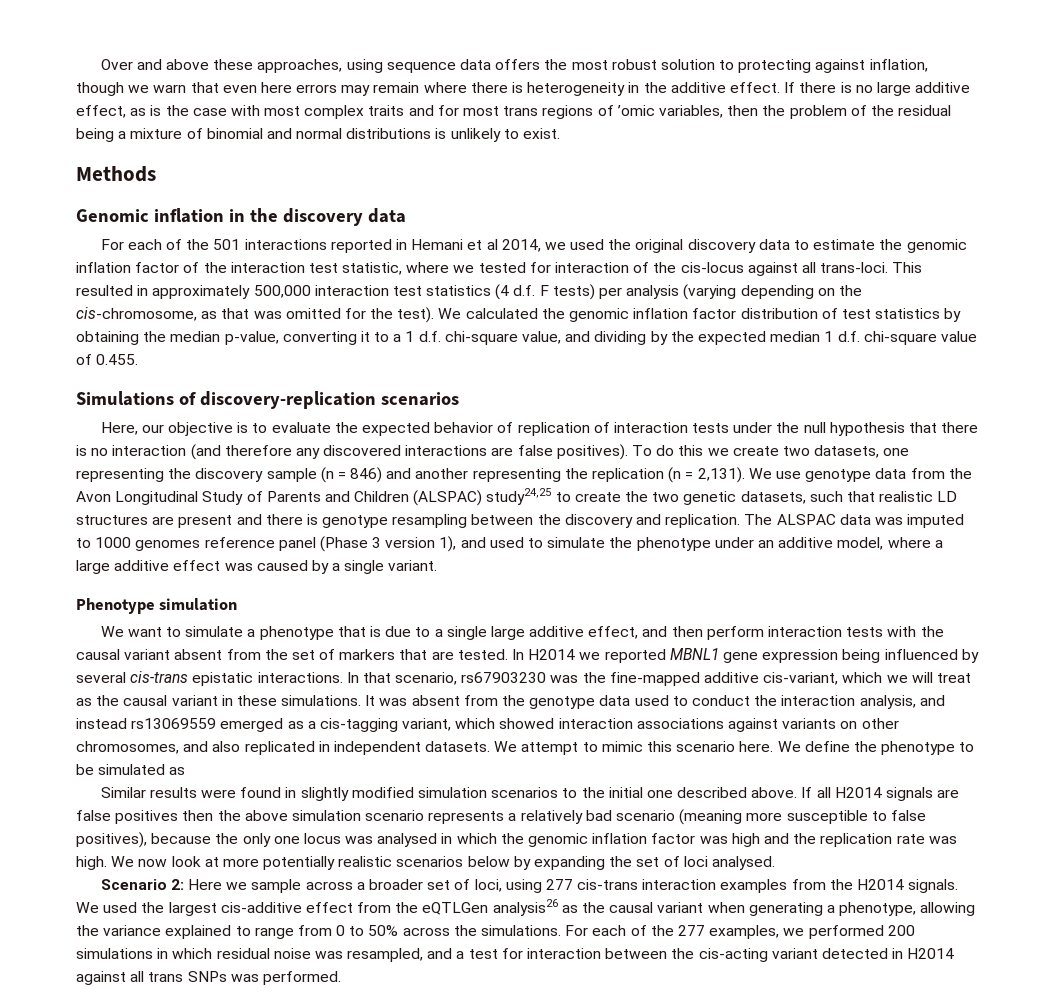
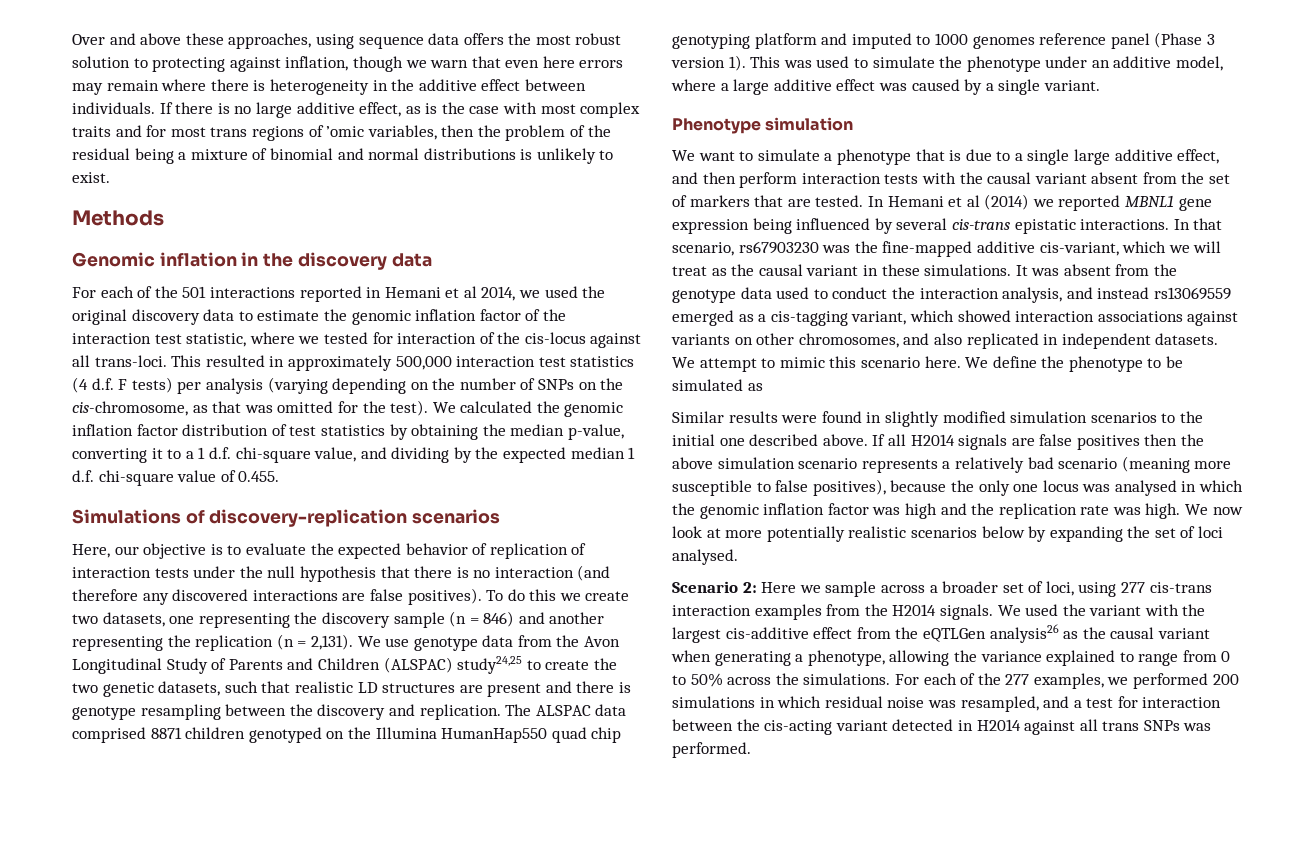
- Over and above these approaches, using sequence data offers the most robust solution to protecting against inflation, though we warn that even here errors may remain where there is heterogeneity in the additive effect.
+ Over and above these approaches, using sequence data offers the most robust solution to protecting against inflation, though we warn that even here errors may remain where there is heterogeneity in the additive effect between individuals.
- This resulted in approximately 500,000 interaction test statistics (4 d.f. F tests) per analysis (varying depending on the cis-chromosome, as that was omitted for the test).
+ This resulted in approximately 500,000 interaction test statistics (4 d.f. F tests) per analysis (varying depending on the number of SNPs on the cis-chromosome, as that was omitted for the test).
- The ALSPAC data was imputed to 1000 genomes reference panel (Phase 3 version 1), and used to simulate the phenotype under an additive model, where a large additive effect was caused by a single variant.
+ The ALSPAC data comprised 8871 children genotyped on the Illumina HumanHap550 quad chip genotyping platform and imputed to 1000 genomes reference panel (Phase 3 version 1). This was used to simulate the phenotype under an additive model, where a large additive effect was caused by a single variant.
- In H2014 we reported MBNL1 gene expression being influenced by several cis-trans epistatic interactions.
+ In Hemani et al (2014) we reported MBNL1 gene expression being influenced by several cis-trans epistatic interactions.
- We used the largest cis-additive effect from the eQTLGen analysis26 as the causal variant when generating a phenotype, allowing the variance explained to range from 0 to 50% across the simulations.
+ We used the variant with the largest cis-additive effect from the eQTLGen analysis26 as the causal variant when generating a phenotype, allowing the variance explained to range from 0 to 50% across the simulations.

